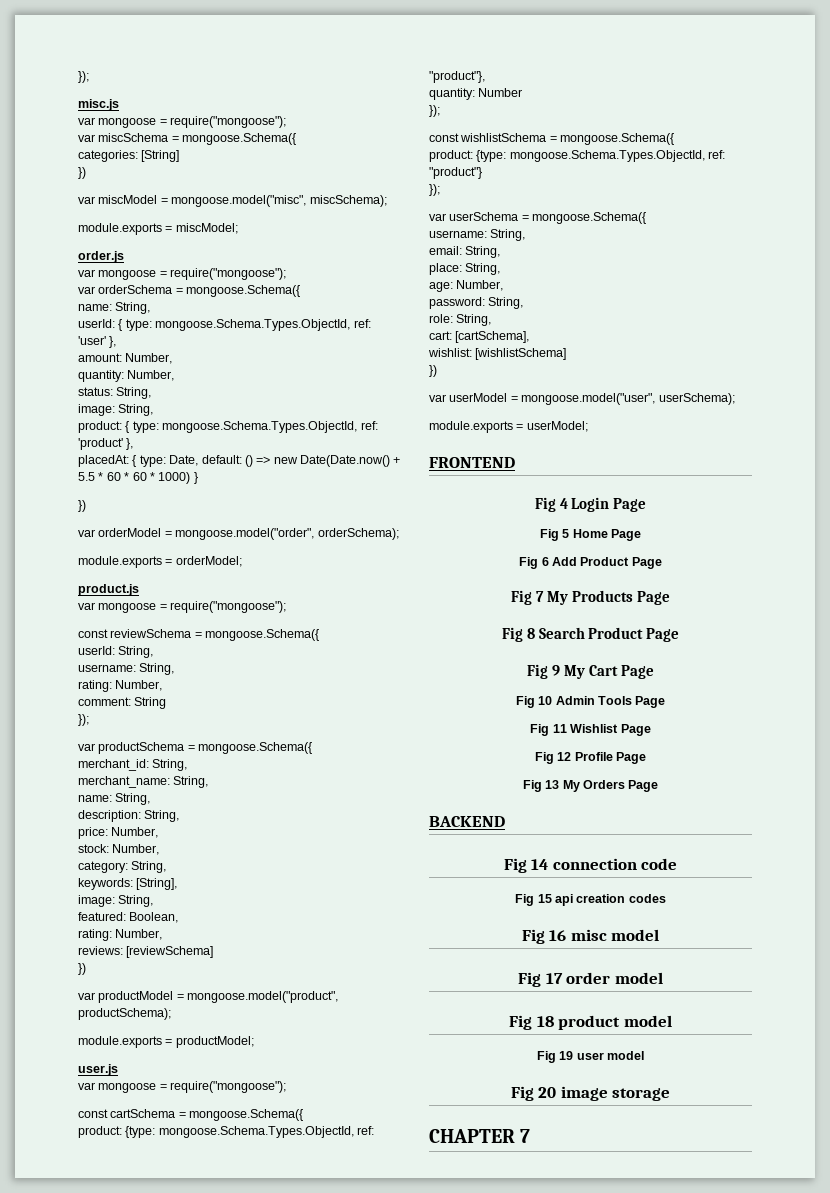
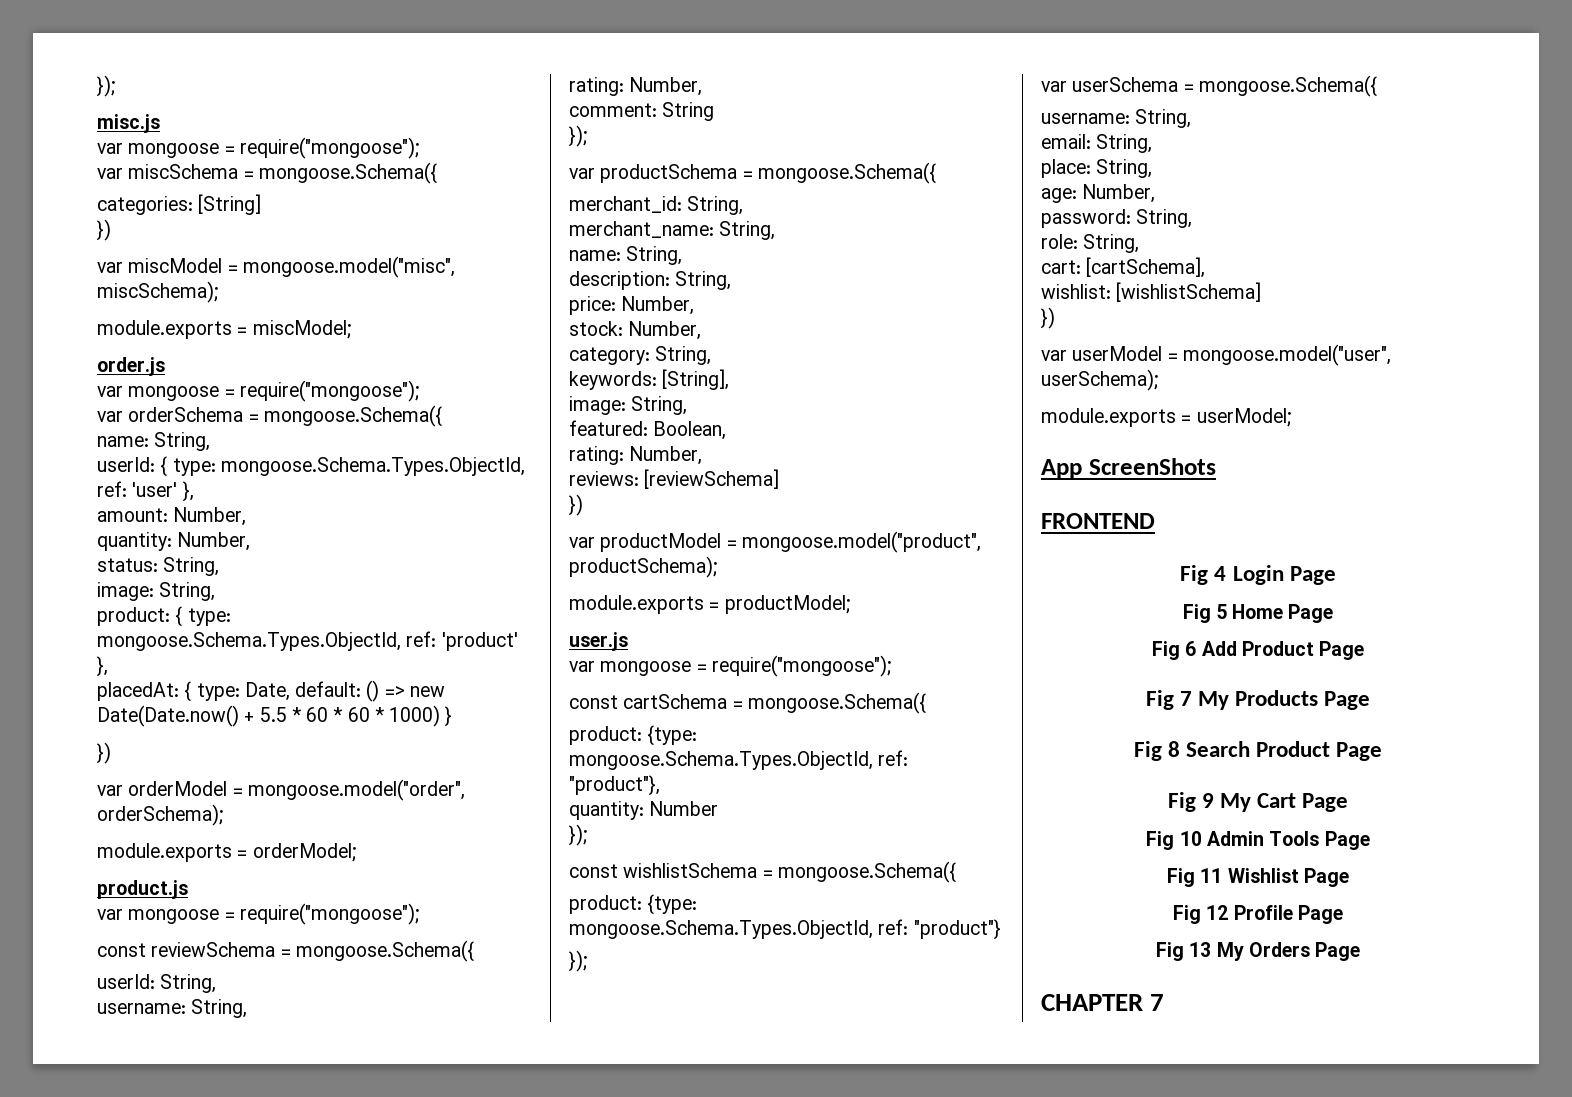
+ App ScreenShots
- BACKEND
- Fig 14 connection code
- Fig 15 api creation codes
- Fig 16 misc model
- Fig 17 order model
- Fig 18 product model
- Fig 19 user model
- Fig 20 image storage

